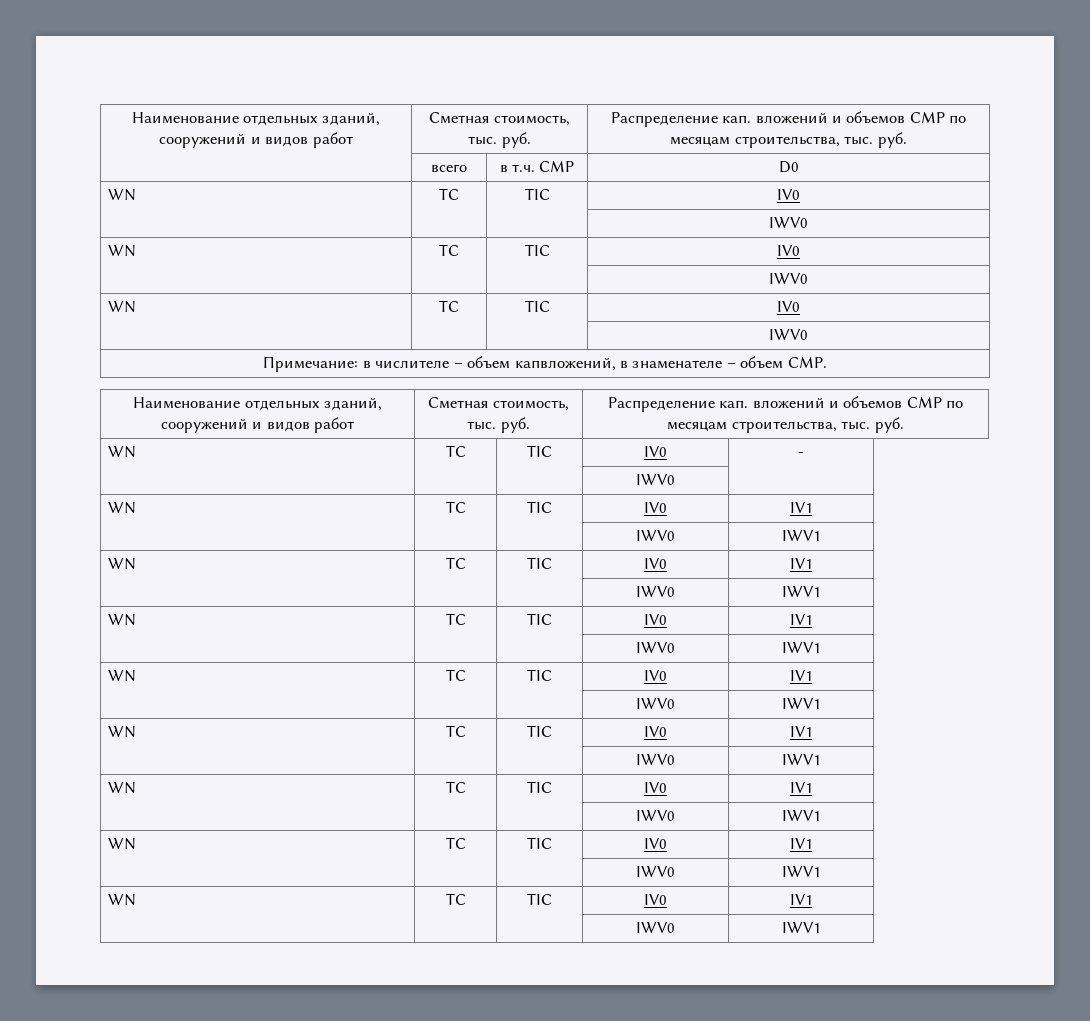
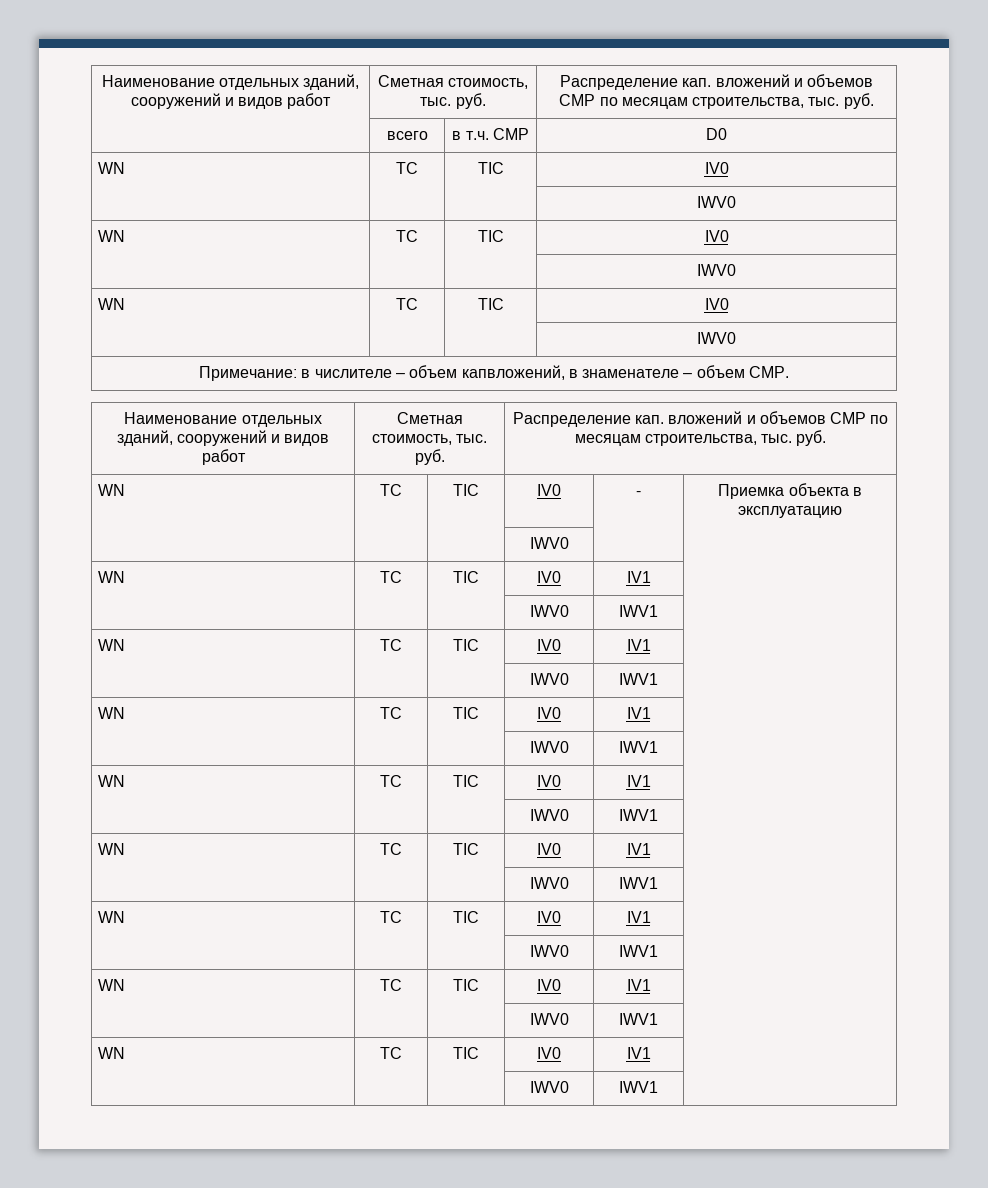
- WN | TC | TIC | IV0 | -
- | | | IWV0 |
- WN | TC | TIC | IV0 | IV1
- | | | IWV0 | IWV1
- WN | TC | TIC | IV0 | IV1
- | | | IWV0 | IWV1
- WN | TC | TIC | IV0 | IV1
- | | | IWV0 | IWV1
- WN | TC | TIC | IV0 | IV1
- | | | IWV0 | IWV1
- WN | TC | TIC | IV0 | IV1
- | | | IWV0 | IWV1
- WN | TC | TIC | IV0 | IV1
- | | | IWV0 | IWV1
- WN | TC | TIC | IV0 | IV1
- | | | IWV0 | IWV1
- WN | TC | TIC | IV0 | IV1
- | | | IWV0 | IWV1
+ WN | TC | TIC | IV0 | - | Приемка объекта в эксплуатацию
+ | | | IWV0 | |
+ WN | TC | TIC | IV0 | IV1 |
+ | | | IWV0 | IWV1 |
+ WN | TC | TIC | IV0 | IV1 |
+ | | | IWV0 | IWV1 |
+ WN | TC | TIC | IV0 | IV1 |
+ | | | IWV0 | IWV1 |
+ WN | TC | TIC | IV0 | IV1 |
+ | | | IWV0 | IWV1 |
+ WN | TC | TIC | IV0 | IV1 |
+ | | | IWV0 | IWV1 |
+ WN | TC | TIC | IV0 | IV1 |
+ | | | IWV0 | IWV1 |
+ WN | TC | TIC | IV0 | IV1 |
+ | | | IWV0 | IWV1 |
+ WN | TC | TIC | IV0 | IV1 |
+ | | | IWV0 | IWV1 |

